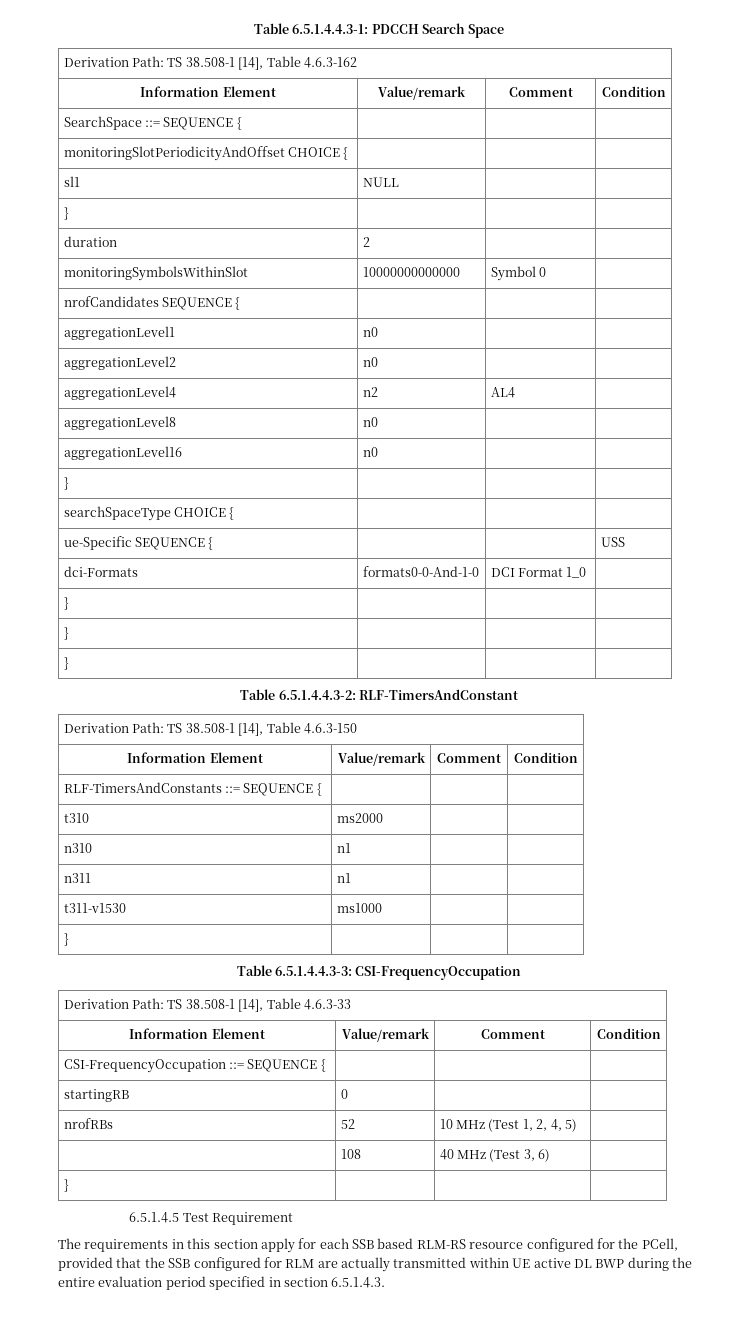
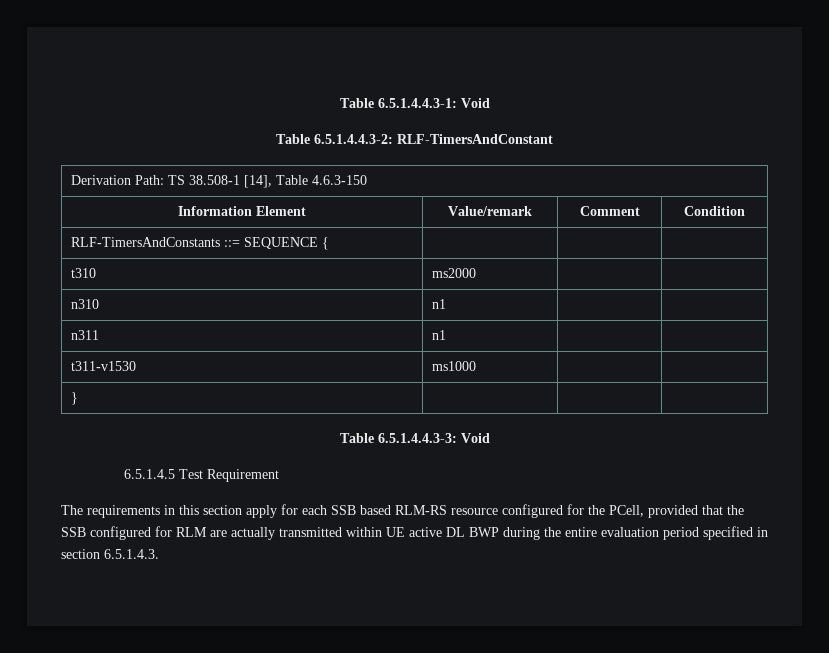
- Table 6.5.1.4.4.3-1: PDCCH Search Space
- Derivation Path: TS 38.508-1 [14], Table 4.6.3-162
- Information Element | Value/remark | Comment | Condition
- SearchSpace ::= SEQUENCE { | | |
- monitoringSlotPeriodicityAndOffset CHOICE { | | |
- sl1 | NULL | |
- } | | |
- duration | 2 | |
- monitoringSymbolsWithinSlot | 10000000000000 | Symbol 0 |
- nrofCandidates SEQUENCE { | | |
- aggregationLevel1 | n0 | |
- aggregationLevel2 | n0 | |
- aggregationLevel4 | n2 | AL4 |
- aggregationLevel8 | n0 | |
- aggregationLevel16 | n0 | |
- } | | |
- searchSpaceType CHOICE { | | |
- ue-Specific SEQUENCE { | | | USS
- dci-Formats | formats0-0-And-1-0 | DCI Format 1_0 |
- } | | |
- } | | |
- } | | |
+ Table 6.5.1.4.4.3-1: Void
- Table 6.5.1.4.4.3-3: CSI-FrequencyOccupation
- Derivation Path: TS 38.508-1 [14], Table 4.6.3-33
- Information Element | Value/remark | Comment | Condition
- CSI-FrequencyOccupation ::= SEQUENCE { | | |
- startingRB | 0 | |
- nrofRBs | 52 | 10 MHz (Test 1, 2, 4, 5) |
- | 108 | 40 MHz (Test 3, 6) |
- } | | |
+ Table 6.5.1.4.4.3-3: Void

